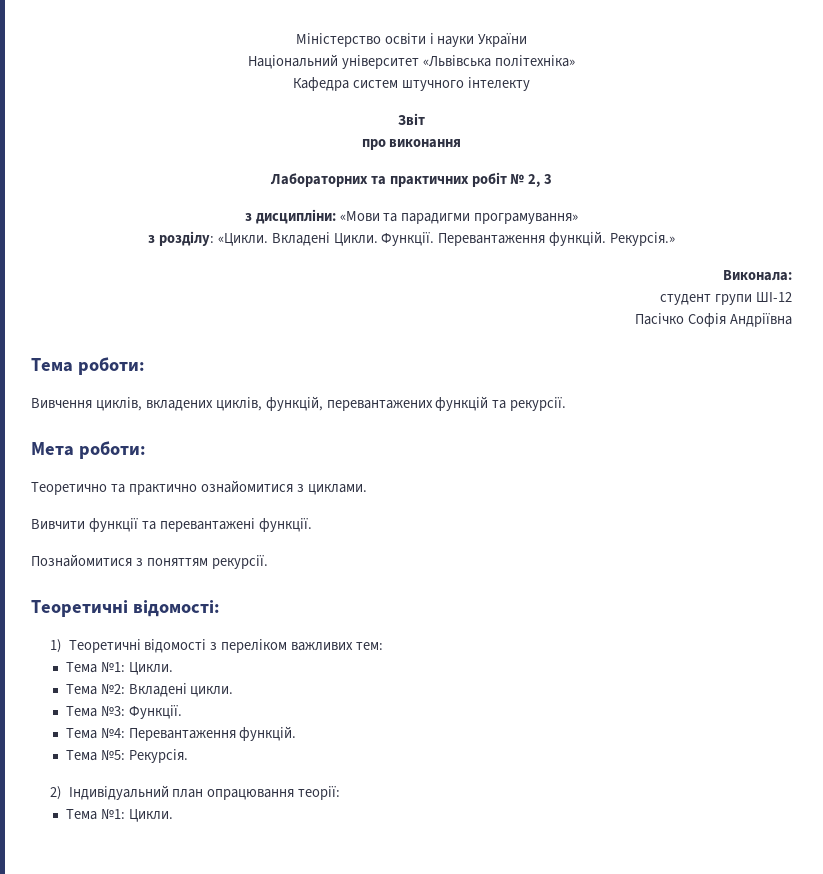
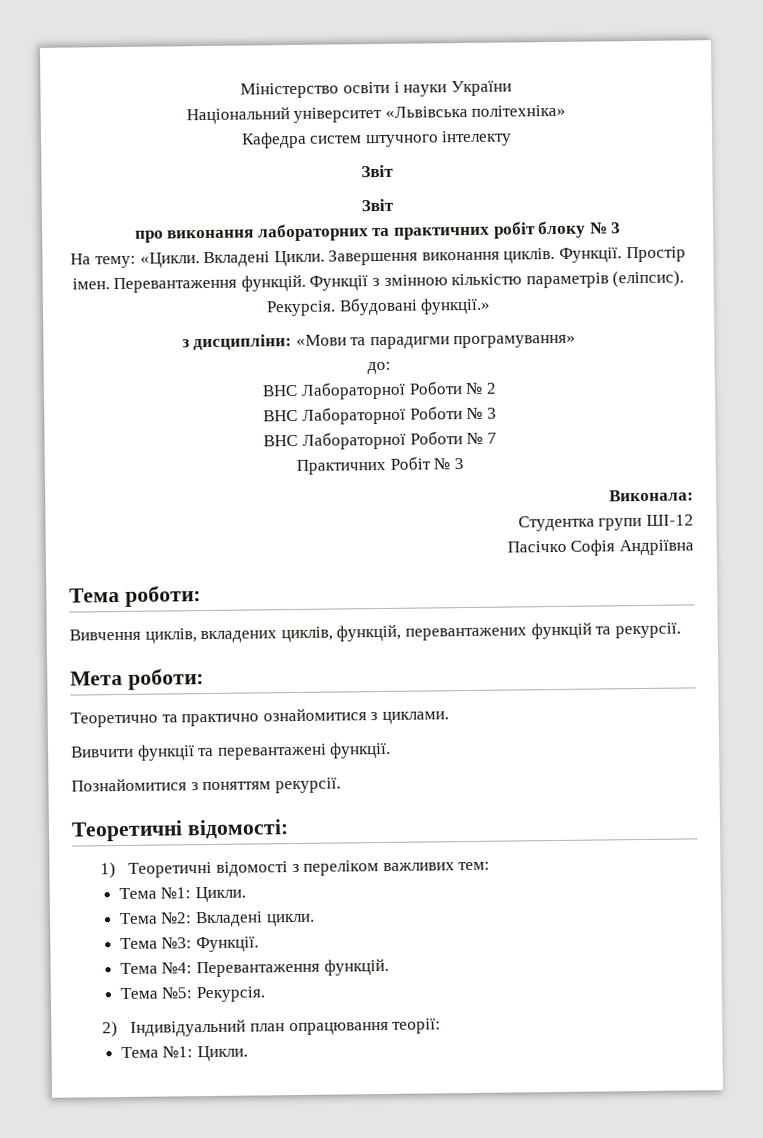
  Кафедра систем штучного інтелекту
+ Звіт
- про виконання
- Лабораторних та практичних робіт № 2, 3
+ про виконання лабораторних та практичних робіт блоку № 3
+ На тему: «Цикли. Вкладені Цикли. Завершення виконання циклів. Функції. Простір імен. Перевантаження функцій. Функції з змінною кількістю параметрів (еліпсис). Рекурсія. Вбудовані функції.»
- з розділу: «Цикли. Вкладені Цикли. Функції. Перевантаження функцій. Рекурсія.»
+ до:
+ ВНС Лабораторної Роботи № 2
+ ВНС Лабораторної Роботи № 3
+ ВНС Лабораторної Роботи № 7
+ Практичних Робіт № 3
- студент групи ШІ-12
+ Студентка групи ШІ-12

